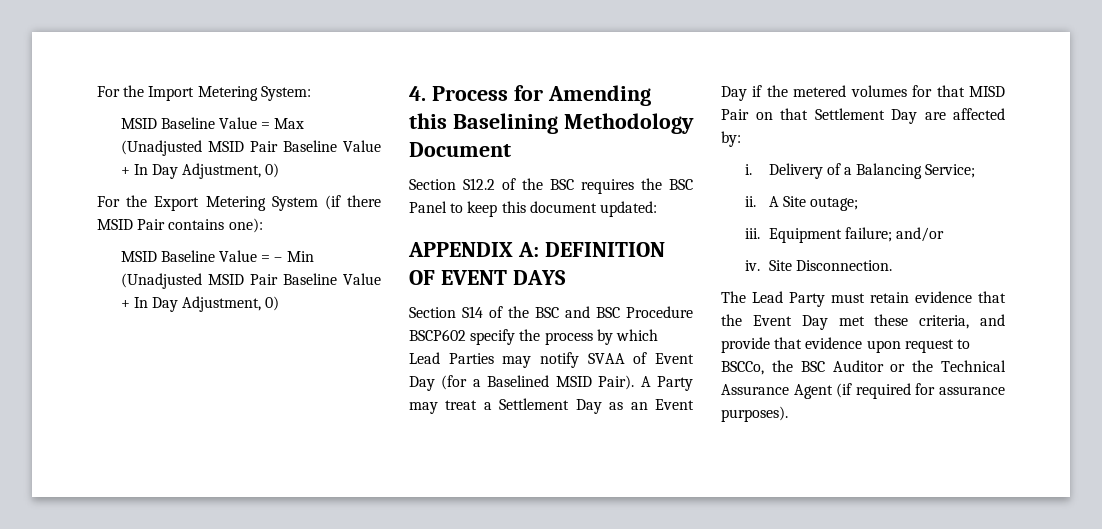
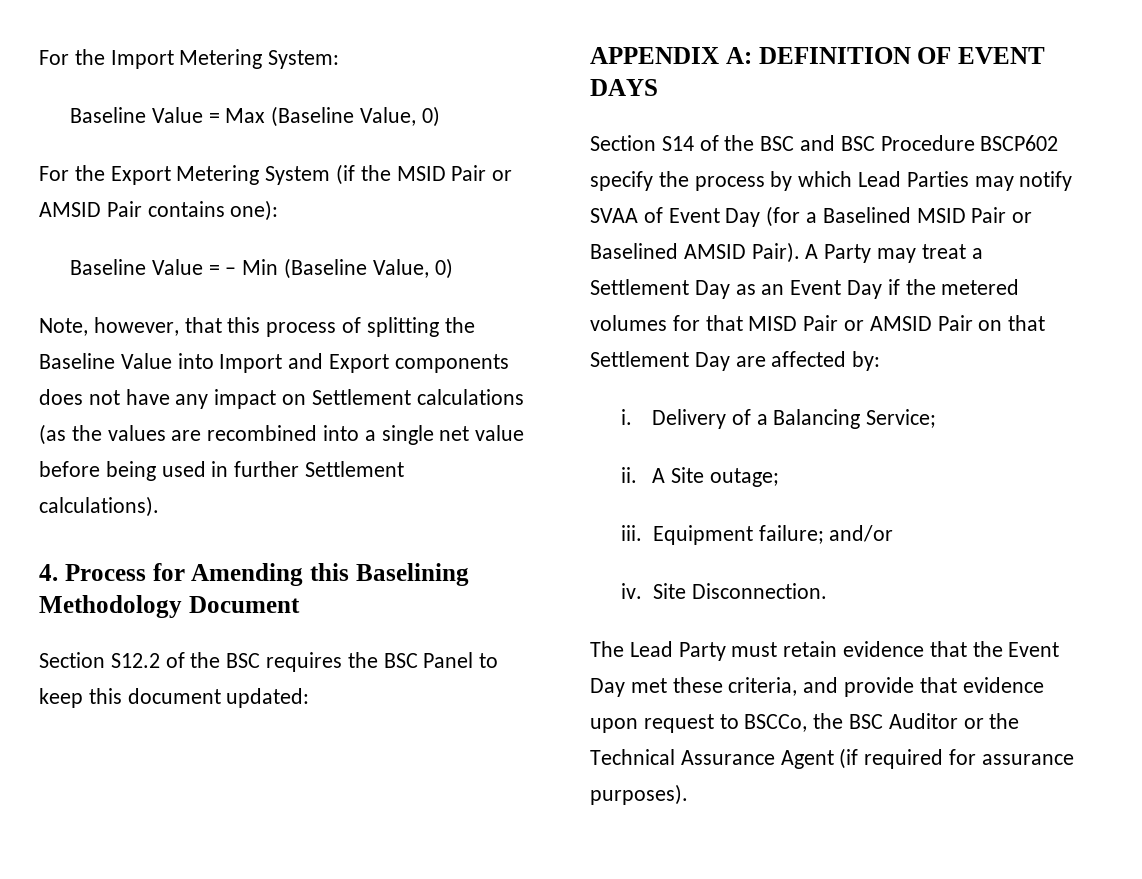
- MSID Baseline Value = Max (Unadjusted MSID Pair Baseline Value + In Day Adjustment, 0)
+ Baseline Value = Max (Baseline Value, 0)
- For the Export Metering System (if there MSID Pair contains one):
+ For the Export Metering System (if the MSID Pair or AMSID Pair contains one):
- MSID Baseline Value = – Min (Unadjusted MSID Pair Baseline Value + In Day Adjustment, 0)
+ Baseline Value = – Min (Baseline Value, 0)
+ Note, however, that this process of splitting the Baseline Value into Import and Export components does not have any impact on Settlement calculations (as the values are recombined into a single net value before being used in further Settlement calculations).
- Section S14 of the BSC and BSC Procedure BSCP602 specify the process by which Lead Parties may notify SVAA of Event Day (for a Baselined MSID Pair).
+ Section S14 of the BSC and BSC Procedure BSCP602 specify the process by which Lead Parties may notify SVAA of Event Day (for a Baselined MSID Pair or Baselined AMSID Pair).
- A Party may treat a Settlement Day as an Event Day if the metered volumes for that MISD Pair on that Settlement Day are affected by:
+ A Party may treat a Settlement Day as an Event Day if the metered volumes for that MISD Pair or AMSID Pair on that Settlement Day are affected by:

